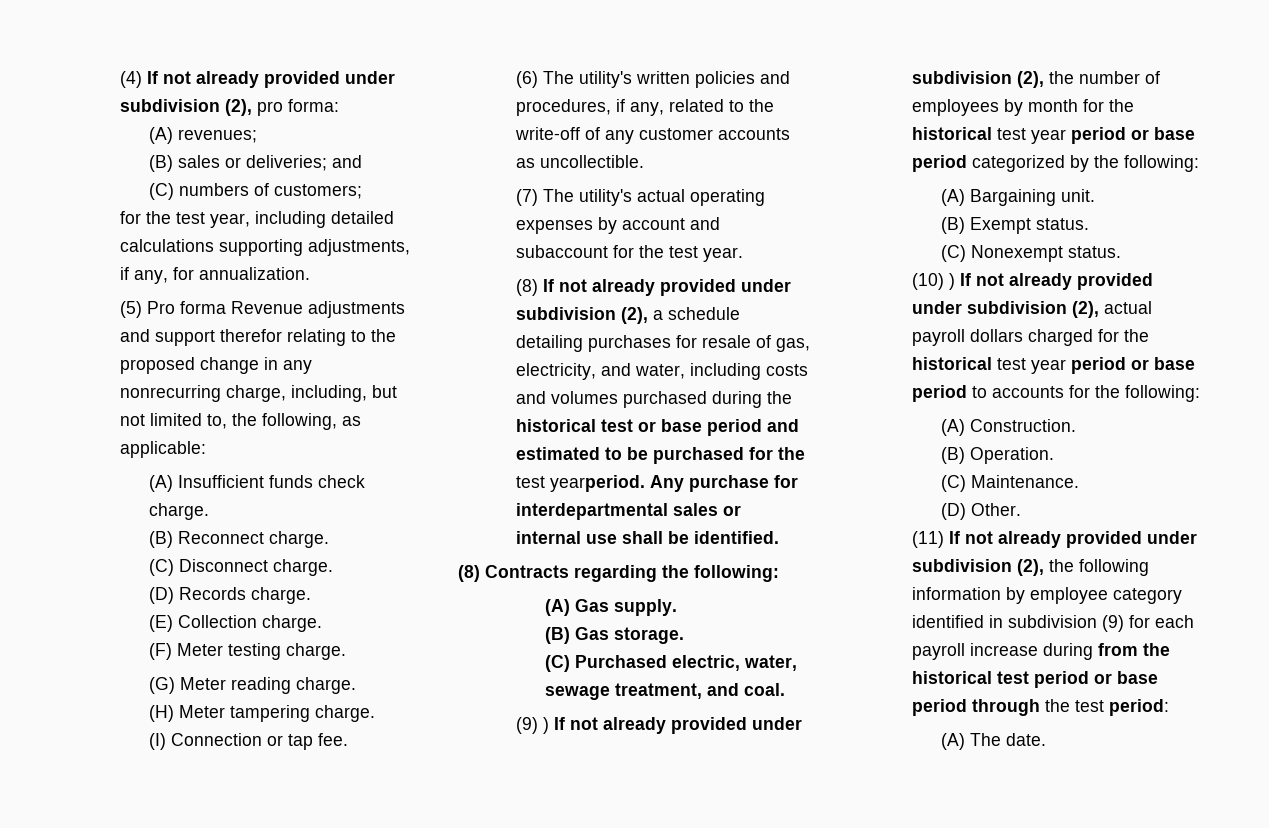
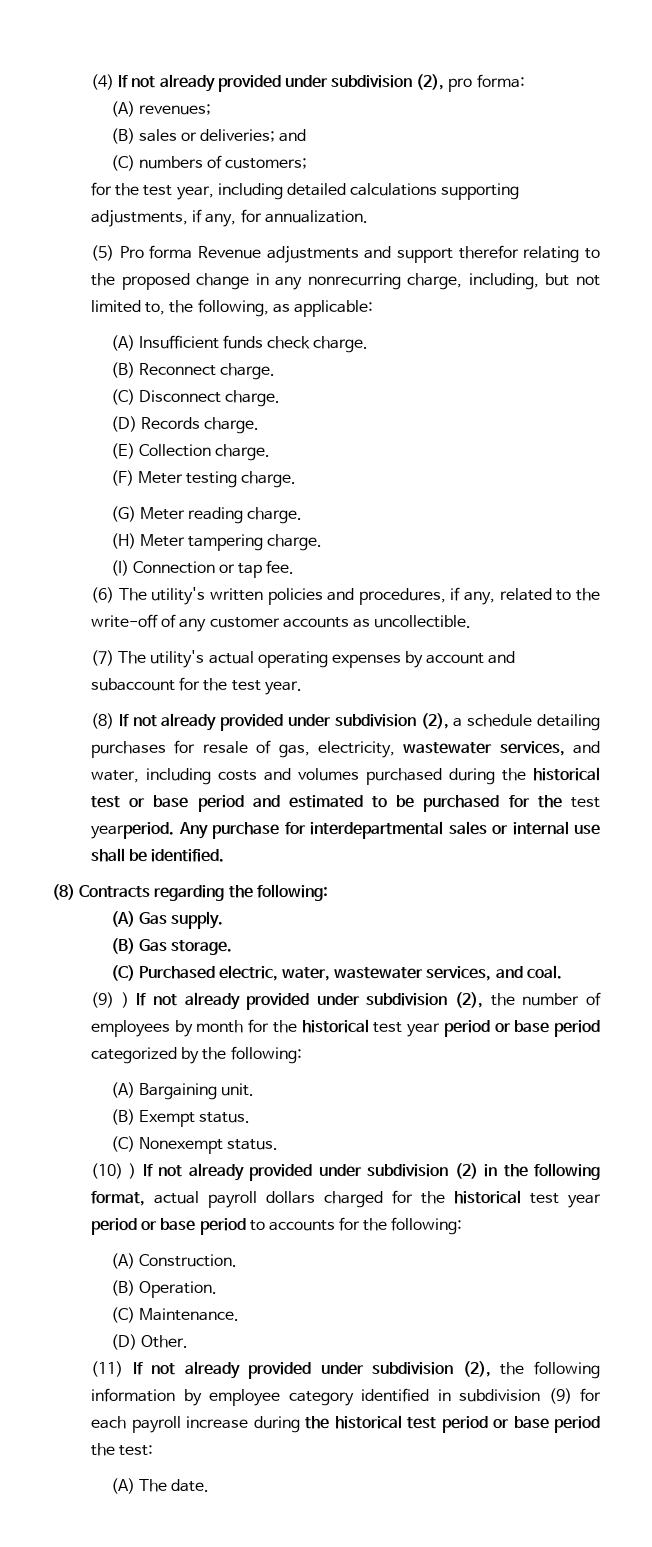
- (8) If not already provided under subdivision (2), a schedule detailing purchases for resale of gas, electricity, and water, including costs and volumes purchased during the historical test or base period and estimated to be purchased for the test yearperiod.
+ (8) If not already provided under subdivision (2), a schedule detailing purchases for resale of gas, electricity, wastewater services, and water, including costs and volumes purchased during the historical test or base period and estimated to be purchased for the test yearperiod.
- (C) Purchased electric, water, sewage treatment, and coal.
+ (C) Purchased electric, water, wastewater services, and coal.
- (10) ) If not already provided under subdivision (2), actual payroll dollars charged for the historical test year period or base period to accounts for the following:
+ (10) ) If not already provided under subdivision (2) in the following format, actual payroll dollars charged for the historical test year period or base period to accounts for the following:
- (11) If not already provided under subdivision (2), the following information by employee category identified in subdivision (9) for each payroll increase during from the historical test period or base period through the test period:
+ (11) If not already provided under subdivision (2), the following information by employee category identified in subdivision (9) for each payroll increase during the historical test period or base period the test:

